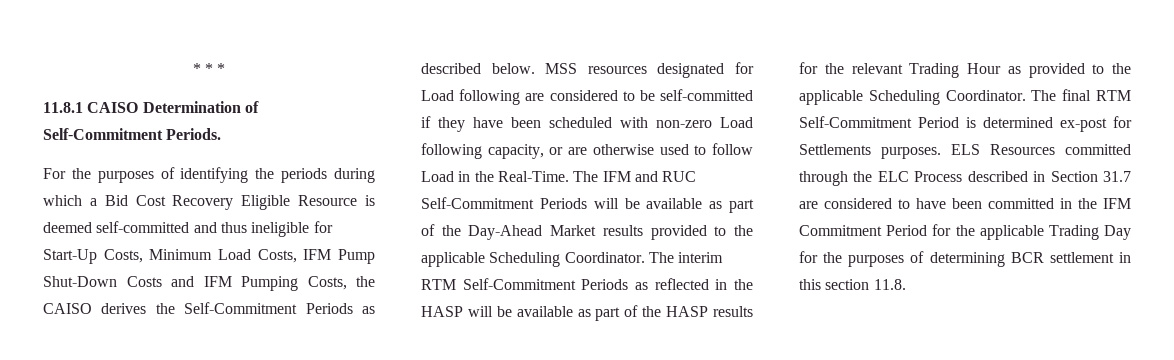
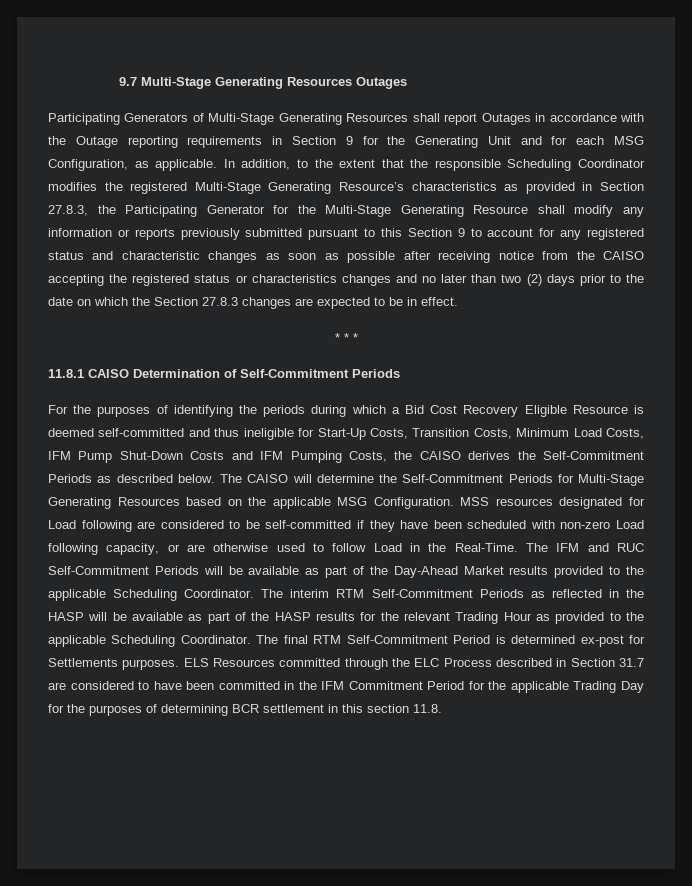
+ 9.7 Multi-Stage Generating Resources Outages
+ Participating Generators of Multi-Stage Generating Resources shall report Outages in accordance with the Outage reporting requirements in Section 9 for the Generating Unit and for each MSG Configuration, as applicable. In addition, to the extent that the responsible Scheduling Coordinator modifies the registered Multi-Stage Generating Resource’s characteristics as provided in Section 27.8.3, the Participating Generator for the Multi-Stage Generating Resource shall modify any information or reports previously submitted pursuant to this Section 9 to account for any registered status and characteristic changes as soon as possible after receiving notice from the CAISO accepting the registered status or characteristics changes and no later than two (2) days prior to the date on which the Section 27.8.3 changes are expected to be in effect.
- 11.8.1 CAISO Determination of Self-Commitment Periods.
+ 11.8.1 CAISO Determination of Self-Commitment Periods
- For the purposes of identifying the periods during which a Bid Cost Recovery Eligible Resource is deemed self-committed and thus ineligible for Start-Up Costs, Minimum Load Costs, IFM Pump Shut-Down Costs and IFM Pumping Costs, the CAISO derives the Self-Commitment Periods as described below.
+ For the purposes of identifying the periods during which a Bid Cost Recovery Eligible Resource is deemed self-committed and thus ineligible for Start-Up Costs, Transition Costs, Minimum Load Costs, IFM Pump Shut-Down Costs and IFM Pumping Costs, the CAISO derives the Self-Commitment Periods as described below.
+ The CAISO will determine the Self-Commitment Periods for Multi-Stage Generating Resources based on the applicable MSG Configuration.

